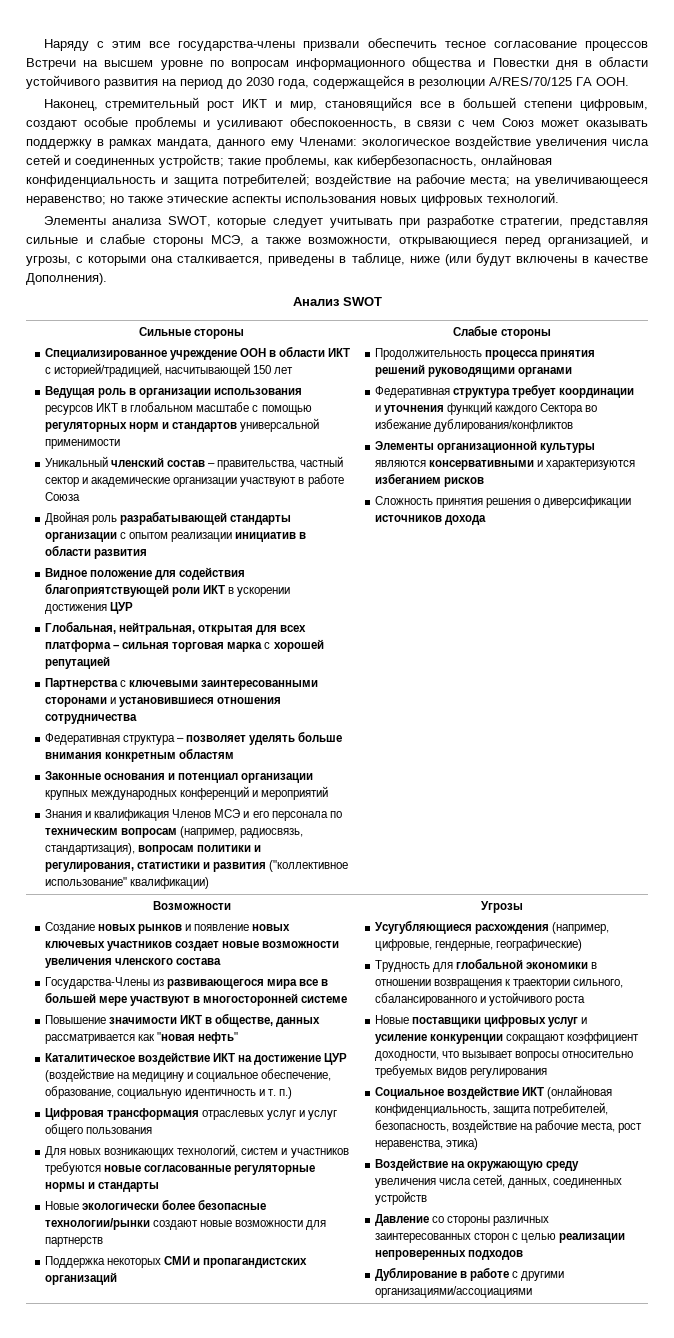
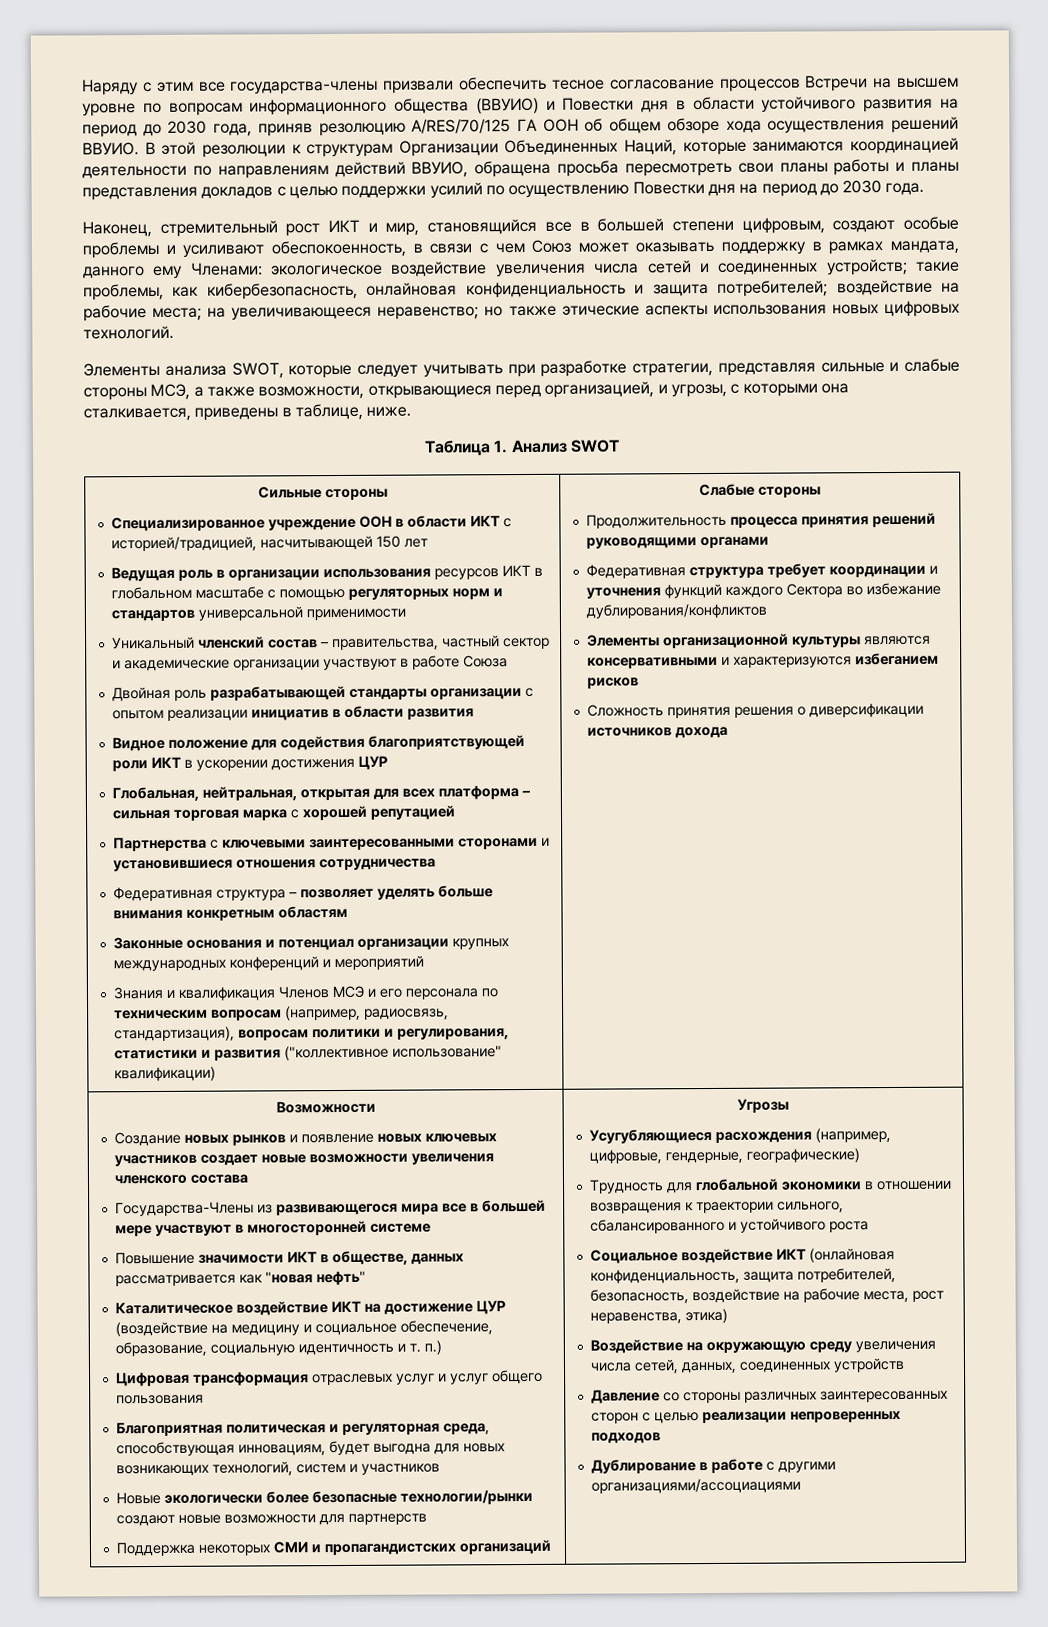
- Наряду с этим все государства-члены призвали обеспечить тесное согласование процессов Встречи на высшем уровне по вопросам информационного общества и Повестки дня в области устойчивого развития на период до 2030 года, содержащейся в резолюции A/RES/70/125 ГА ООН.
+ Наряду с этим все государства-члены призвали обеспечить тесное согласование процессов Встречи на высшем уровне по вопросам информационного общества (ВВУИО) и Повестки дня в области устойчивого развития на период до 2030 года, приняв резолюцию A/RES/70/125 ГА ООН об общем обзоре хода осуществления решений ВВУИО. В этой резолюции к структурам Организации Объединенных Наций, которые занимаются координацией деятельности по направлениям действий ВВУИО, обращена просьба пересмотреть свои планы работы и планы представления докладов с целью поддержки усилий по осуществлению Повестки дня на период до 2030 года.
- Элементы анализа SWOT, которые следует учитывать при разработке стратегии, представляя сильные и слабые стороны МСЭ, а также возможности, открывающиеся перед организацией, и угрозы, с которыми она сталкивается, приведены в таблице, ниже (или будут включены в качестве Дополнения).
- Анализ SWOT
+ Элементы анализа SWOT, которые следует учитывать при разработке стратегии, представляя сильные и слабые стороны МСЭ, а также возможности, открывающиеся перед организацией, и угрозы, с которыми она сталкивается, приведены в таблице, ниже.
+ Таблица 1. Анализ SWOT
- Для новых возникающих технологий, систем и участников требуются новые согласованные регуляторные нормы и стандарты
+ Благоприятная политическая и регуляторная среда, способствующая инновациям, будет выгодна для новых возникающих технологий, систем и участников
- Новые поставщики цифровых услуг и усиление конкуренции сокращают коэффициент доходности, что вызывает вопросы относительно требуемых видов регулирования

